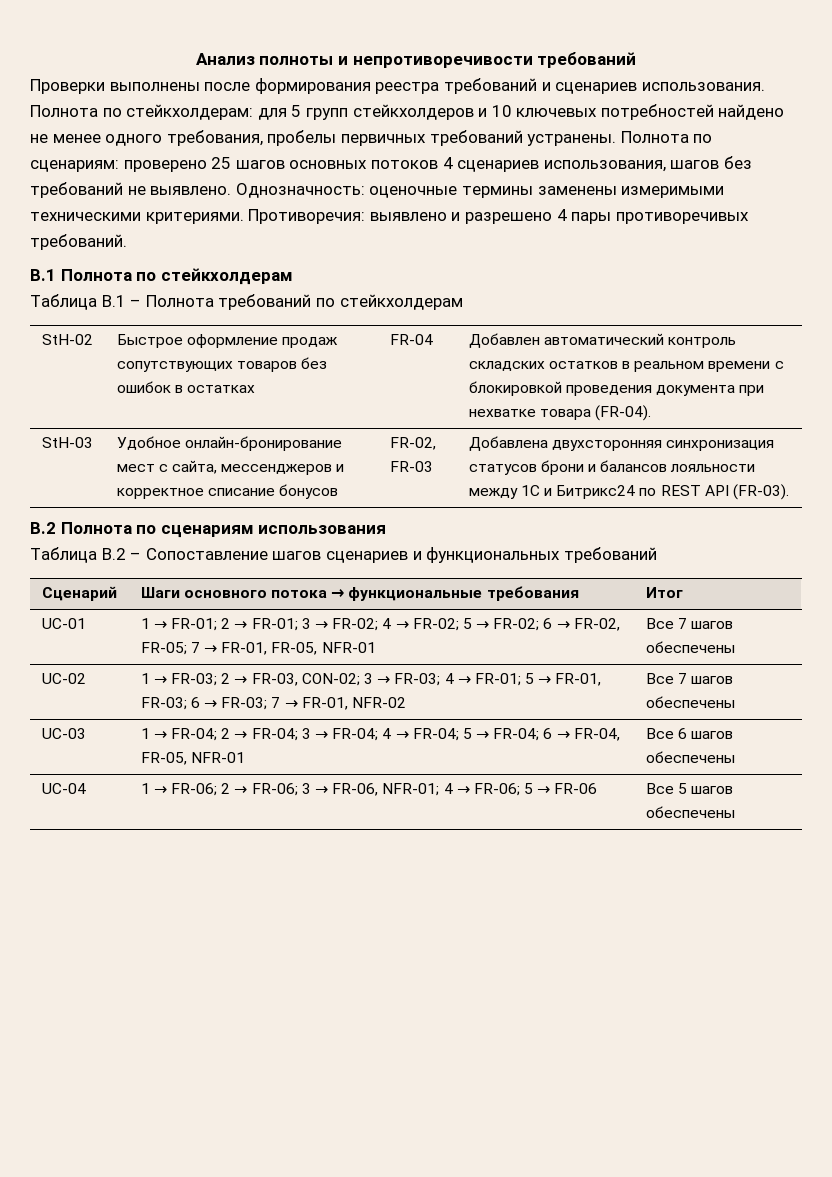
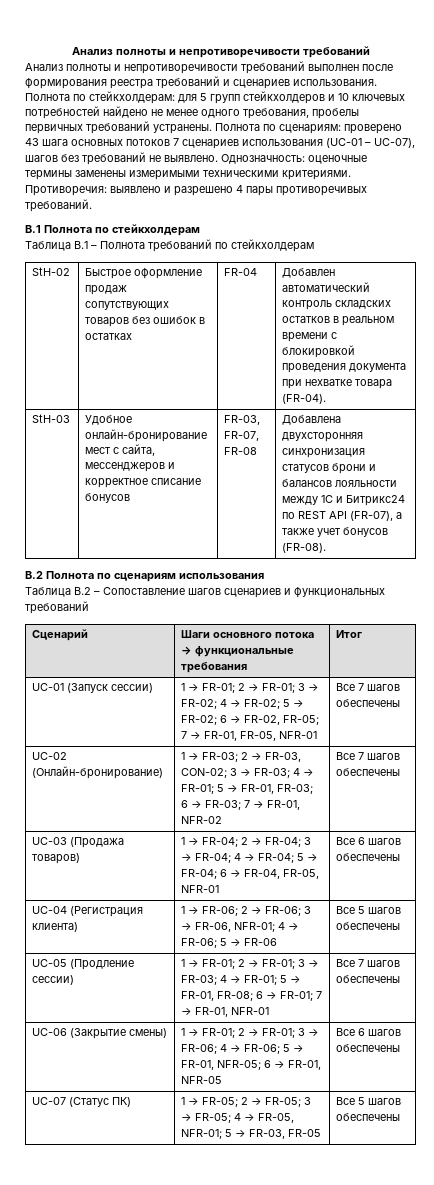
- Проверки выполнены после формирования реестра требований и сценариев использования.
+ Анализ полноты и непротиворечивости требований выполнен после формирования реестра требований и сценариев использования.
- Полнота по сценариям: проверено 25 шагов основных потоков 4 сценариев использования, шагов без требований не выявлено.
+ Полнота по сценариям: проверено 43 шага основных потоков 7 сценариев использования (UC-01 – UC-07), шагов без требований не выявлено.
- StH-03 | Удобное онлайн-бронирование мест с сайта, мессенджеров и корректное списание бонусов | FR-02, FR-03 | Добавлена двухсторонняя синхронизация статусов брони и балансов лояльности между 1С и Битрикс24 по REST API (FR-03).
+ StH-03 | Удобное онлайн-бронирование мест с сайта, мессенджеров и корректное списание бонусов | FR-03, FR-07, FR-08 | Добавлена двухсторонняя синхронизация статусов брони и балансов лояльности между 1С и Битрикс24 по REST API (FR-07), а также учет бонусов (FR-08).
- UC-01 | 1 → FR-01; 2 → FR-01; 3 → FR-02; 4 → FR-02; 5 → FR-02; 6 → FR-02, FR-05; 7 → FR-01, FR-05, NFR-01 | Все 7 шагов обеспечены
+ UC-01 (Запуск сессии) | 1 → FR-01; 2 → FR-01; 3 → FR-02; 4 → FR-02; 5 → FR-02; 6 → FR-02, FR-05; 7 → FR-01, FR-05, NFR-01 | Все 7 шагов обеспечены
- UC-02 | 1 → FR-03; 2 → FR-03, CON-02; 3 → FR-03; 4 → FR-01; 5 → FR-01, FR-03; 6 → FR-03; 7 → FR-01, NFR-02 | Все 7 шагов обеспечены
+ UC-02 (Онлайн-бронирование) | 1 → FR-03; 2 → FR-03, CON-02; 3 → FR-03; 4 → FR-01; 5 → FR-01, FR-03; 6 → FR-03; 7 → FR-01, NFR-02 | Все 7 шагов обеспечены
- UC-03 | 1 → FR-04; 2 → FR-04; 3 → FR-04; 4 → FR-04; 5 → FR-04; 6 → FR-04, FR-05, NFR-01 | Все 6 шагов обеспечены
+ UC-03 (Продажа товаров) | 1 → FR-04; 2 → FR-04; 3 → FR-04; 4 → FR-04; 5 → FR-04; 6 → FR-04, FR-05, NFR-01 | Все 6 шагов обеспечены
- UC-04 | 1 → FR-06; 2 → FR-06; 3 → FR-06, NFR-01; 4 → FR-06; 5 → FR-06 | Все 5 шагов обеспечены
+ UC-04 (Регистрация клиента) | 1 → FR-06; 2 → FR-06; 3 → FR-06, NFR-01; 4 → FR-06; 5 → FR-06 | Все 5 шагов обеспечены
+ UC-05 (Продление сессии) | 1 → FR-01; 2 → FR-01; 3 → FR-03; 4 → FR-01; 5 → FR-01, FR-08; 6 → FR-01; 7 → FR-01, NFR-01 | Все 7 шагов обеспечены
+ UC-06 (Закрытие смены) | 1 → FR-01; 2 → FR-01; 3 → FR-06; 4 → FR-06; 5 → FR-01, NFR-05; 6 → FR-01, NFR-05 | Все 6 шагов обеспечены
+ UC-07 (Статус ПК) | 1 → FR-05; 2 → FR-05; 3 → FR-05; 4 → FR-05, NFR-01; 5 → FR-03, FR-05 | Все 5 шагов обеспечены

